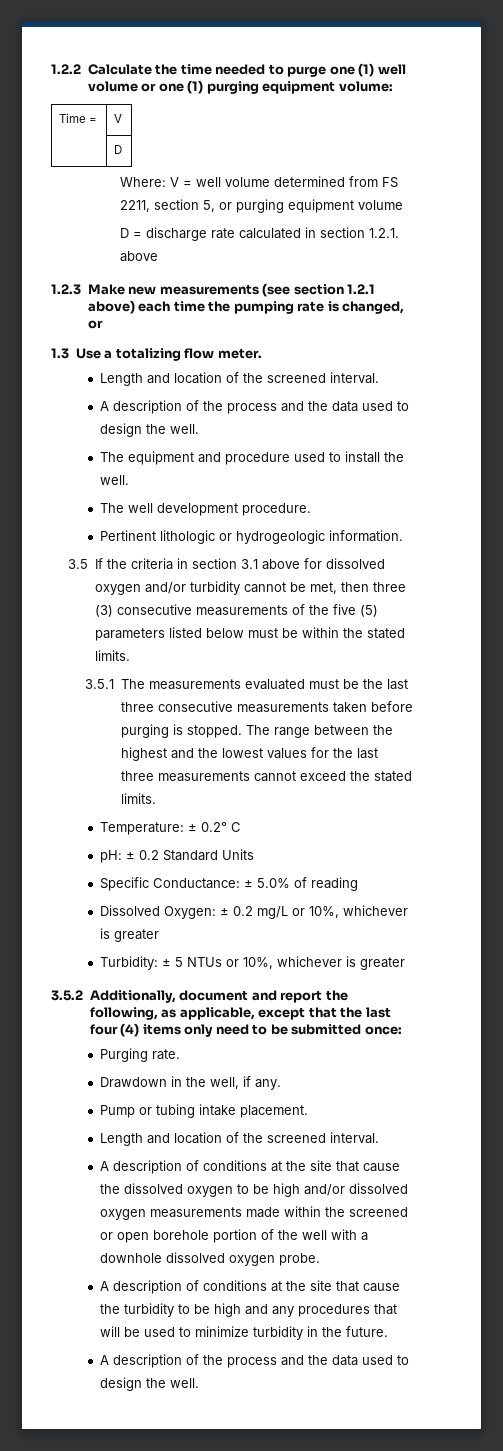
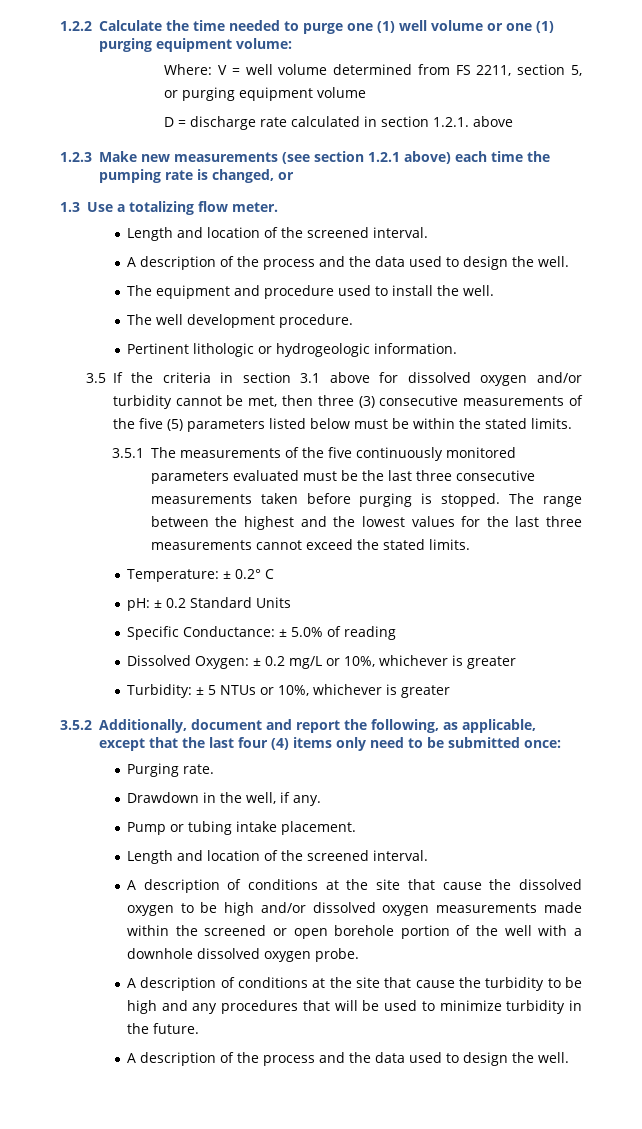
- Time = | V
- | D
- 3.5.1 The measurements evaluated must be the last three consecutive measurements taken before purging is stopped.
+ 3.5.1 The measurements of the five continuously monitored parameters evaluated must be the last three consecutive measurements taken before purging is stopped.

